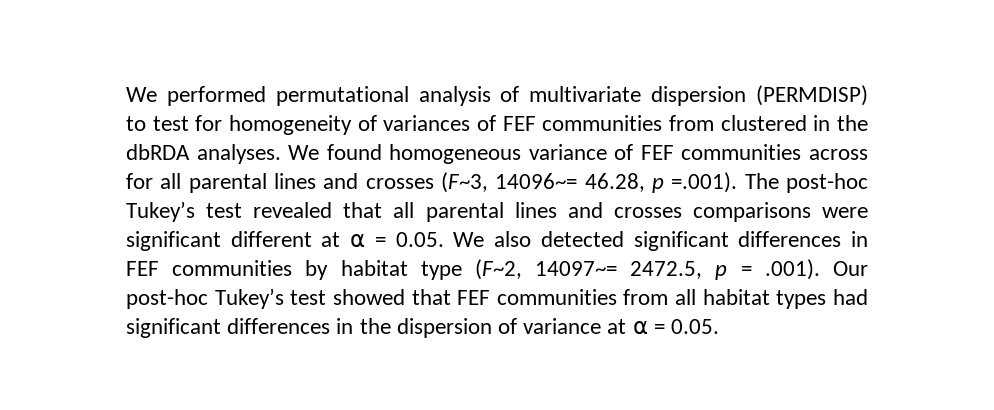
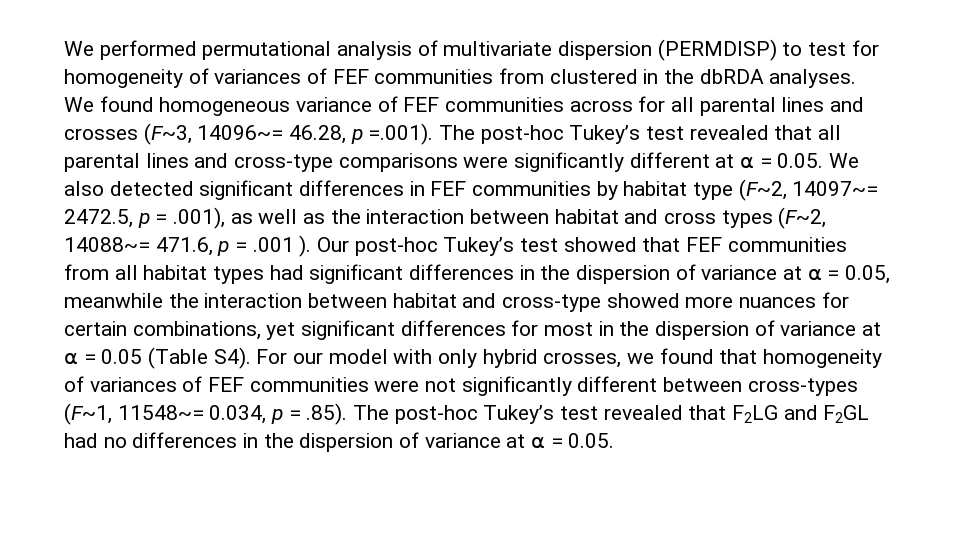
- We found homogeneous variance of FEF communities across for all parental lines and crosses (F~3, 14096~= 46.28, p =.001). The post-hoc Tukey’s test revealed that all parental lines and crosses comparisons were significant different at ⍺ = 0.05. We also detected significant differences in FEF communities by habitat type (F~2, 14097~= 2472.5, p = .001). Our post-hoc Tukey’s test showed that FEF communities from all habitat types had significant differences in the dispersion of variance at ⍺ = 0.05.
+ We found homogeneous variance of FEF communities across for all parental lines and crosses (F~3, 14096~= 46.28, p =.001). The post-hoc Tukey’s test revealed that all parental lines and cross-type comparisons were significantly different at ⍺ = 0.05. We also detected significant differences in FEF communities by habitat type (F~2, 14097~= 2472.5, p = .001), as well as the interaction between habitat and cross types (F~2, 14088~= 471.6, p = .001 ). Our post-hoc Tukey’s test showed that FEF communities from all habitat types had significant differences in the dispersion of variance at ⍺ = 0.05, meanwhile the interaction between habitat and cross-type showed more nuances for certain combinations, yet significant differences for most in the dispersion of variance at ⍺ = 0.05 (Table S4). For our model with only hybrid crosses, we found that homogeneity of variances of FEF communities were not significantly different between cross-types (F~1, 11548~= 0.034, p = .85). The post-hoc Tukey’s test revealed that F2LG and F2GL had no differences in the dispersion of variance at ⍺ = 0.05.

